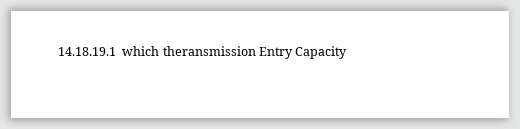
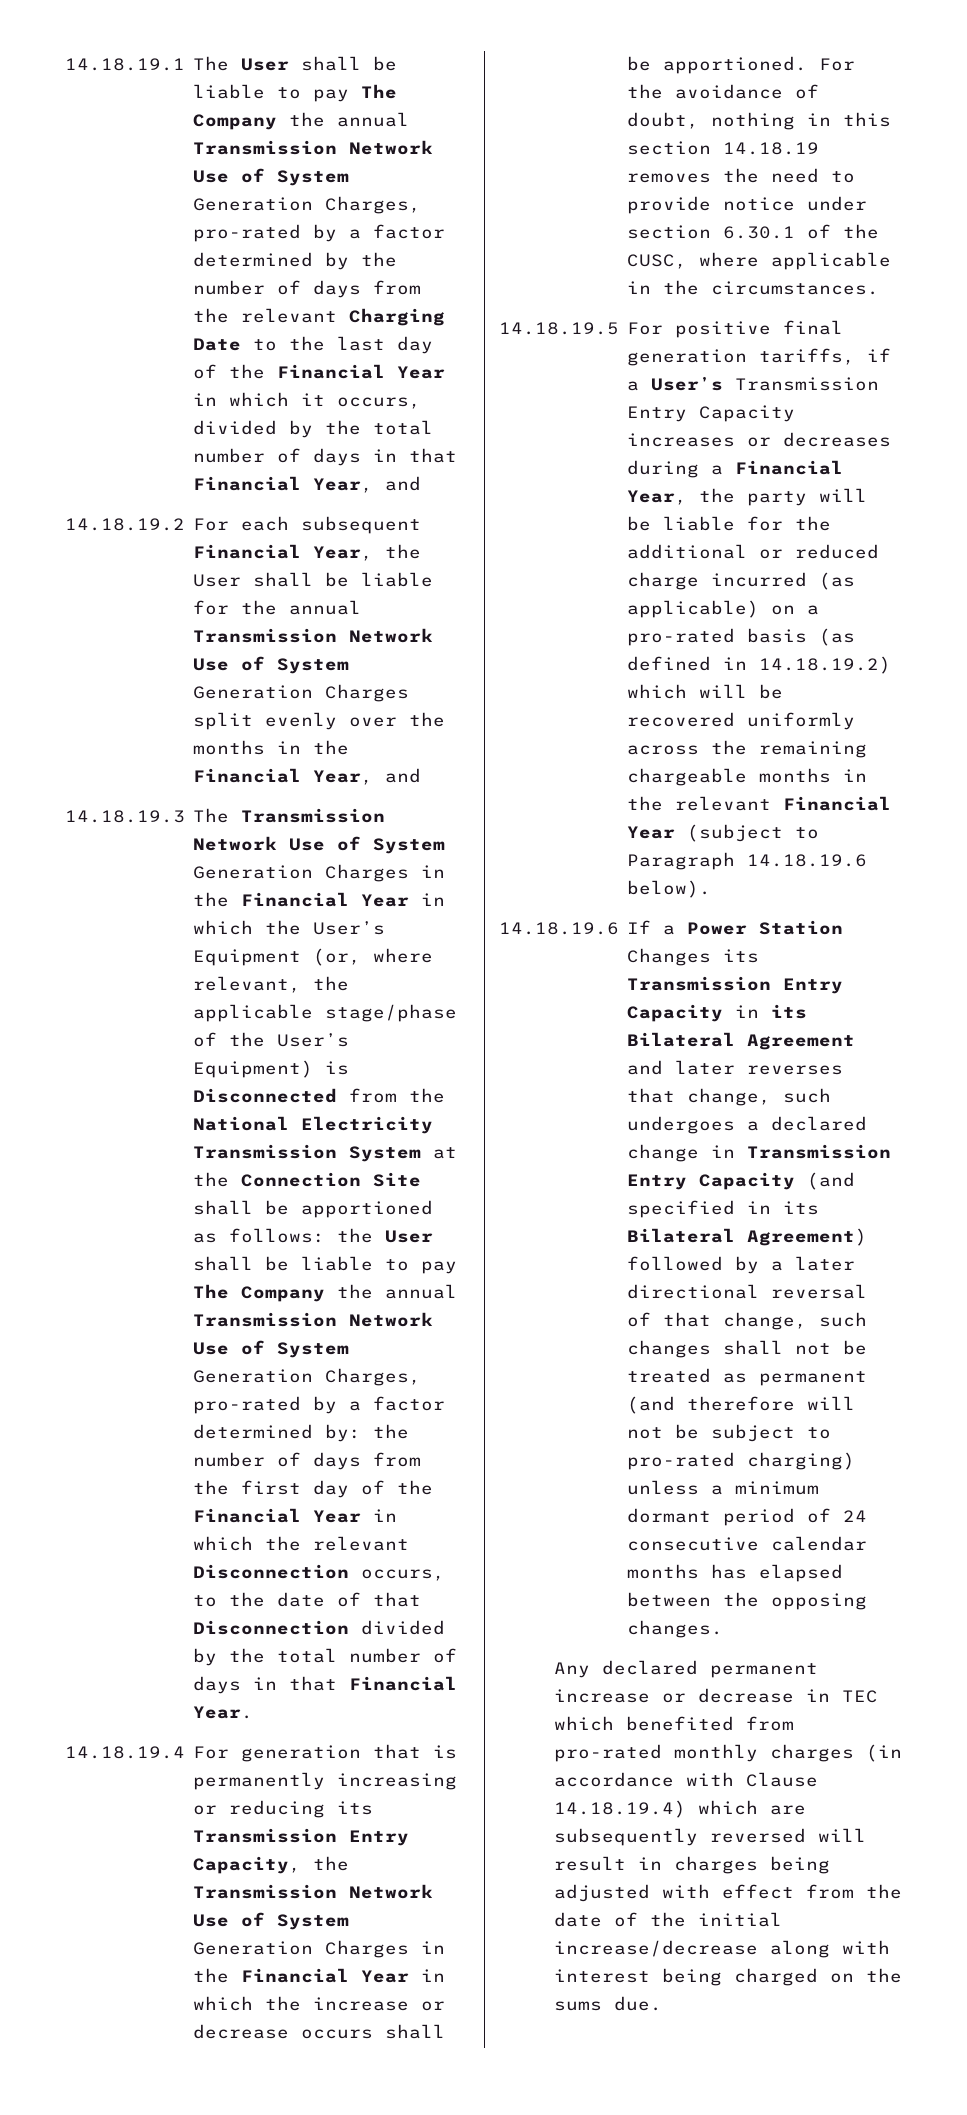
- 14.18.19.1 which theransmission Entry Capacity
+ 14.18.19.1 The User shall be liable to pay The Company the annual Transmission Network Use of System Generation Charges, pro-rated by a factor determined by the number of days from the relevant Charging Date to the last day of the Financial Year in which it occurs, divided by the total number of days in that Financial Year, and
+ 14.18.19.2 For each subsequent Financial Year, the User shall be liable for the annual Transmission Network Use of System Generation Charges split evenly over the months in the Financial Year, and
+ 14.18.19.3 The Transmission Network Use of System Generation Charges in the Financial Year in which the User’s Equipment (or, where relevant, the applicable stage/phase of the User’s Equipment) is Disconnected from the National Electricity Transmission System at the Connection Site shall be apportioned as follows: the User shall be liable to pay The Company the annual Transmission Network Use of System Generation Charges, pro-rated by a factor determined by: the number of days from the first day of the Financial Year in which the relevant Disconnection occurs, to the date of that Disconnection divided by the total number of days in that Financial Year.
+ 14.18.19.4 For generation that is permanently increasing or reducing its Transmission Entry Capacity, the Transmission Network Use of System Generation Charges in the Financial Year in which the increase or decrease occurs shall be apportioned. For the avoidance of doubt, nothing in this section 14.18.19 removes the need to provide notice under section 6.30.1 of the CUSC, where applicable in the circumstances.
+ 14.18.19.5 For positive final generation tariffs, if a User’s Transmission Entry Capacity increases or decreases during a Financial Year, the party will be liable for the additional or reduced charge incurred (as applicable) on a pro-rated basis (as defined in 14.18.19.2) which will be recovered uniformly across the remaining chargeable months in the relevant Financial Year (subject to Paragraph 14.18.19.6 below).
+ 14.18.19.6 If a Power Station Changes its Transmission Entry Capacity in its Bilateral Agreement and later reverses that change, such undergoes a declared change in Transmission Entry Capacity (and specified in its Bilateral Agreement) followed by a later directional reversal of that change, such changes shall not be treated as permanent (and therefore will not be subject to pro-rated charging) unless a minimum dormant period of 24 consecutive calendar months has elapsed between the opposing changes.
+ Any declared permanent increase or decrease in TEC which benefited from pro-rated monthly charges (in accordance with Clause 14.18.19.4) which are subsequently reversed will result in charges being adjusted with effect from the date of the initial increase/decrease along with interest being charged on the sums due.

